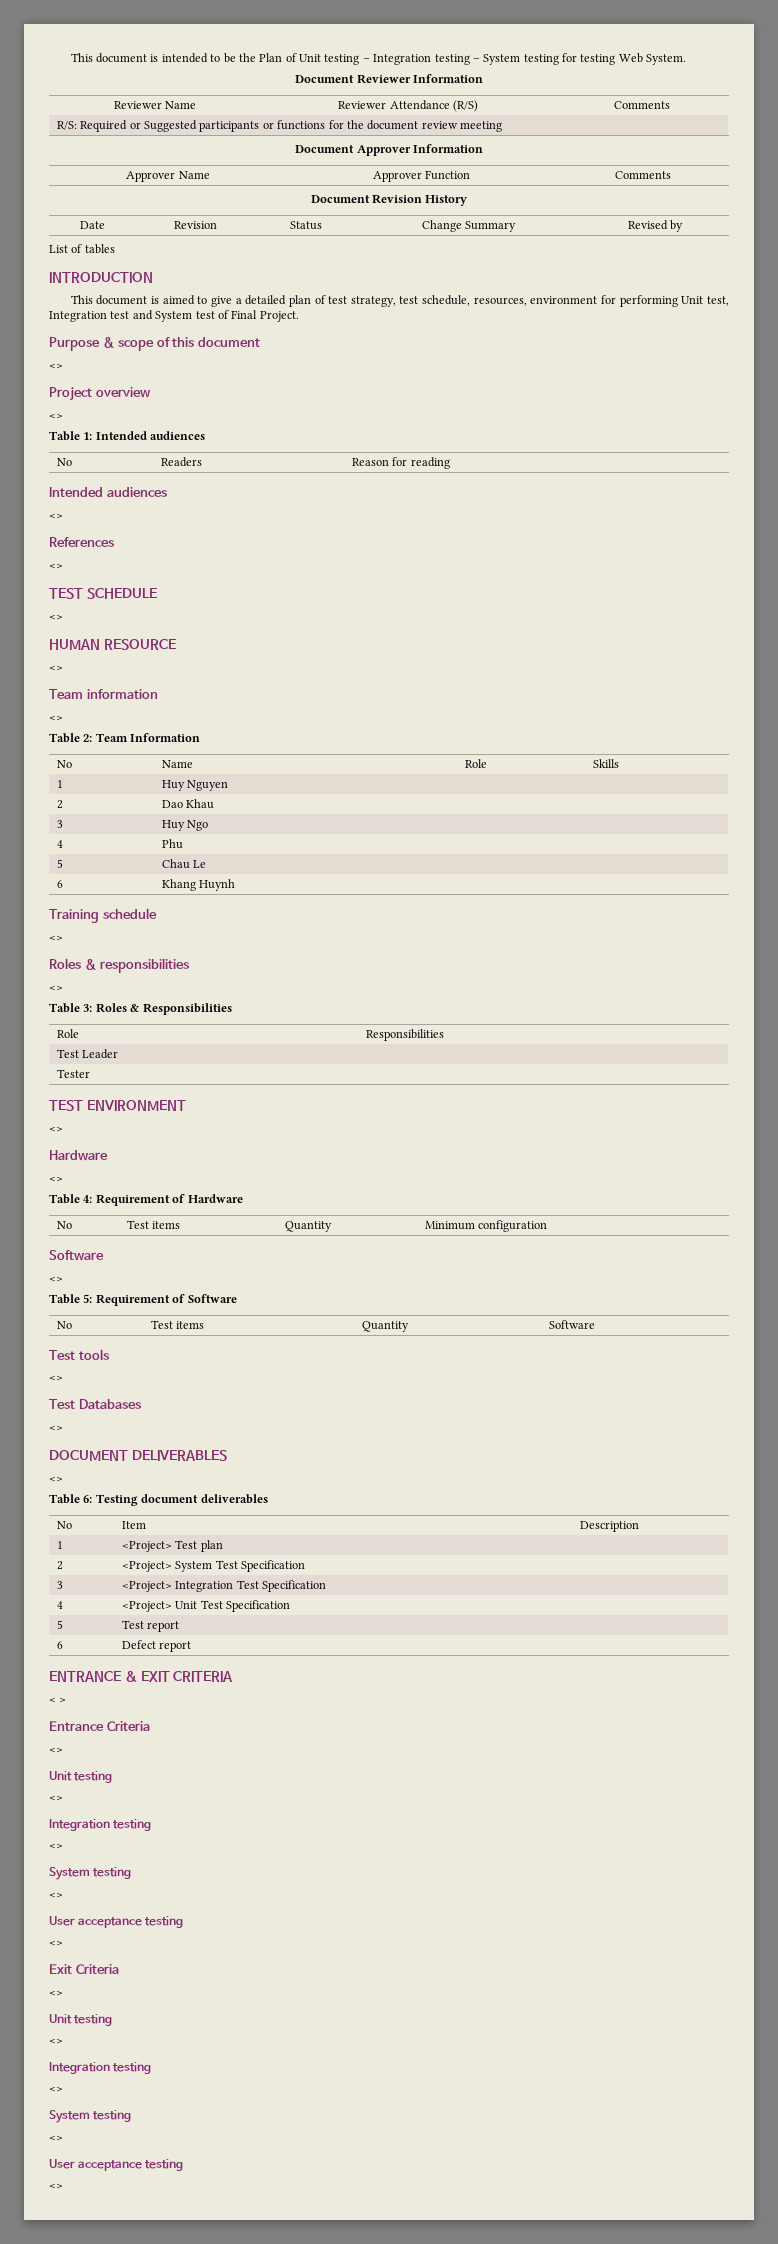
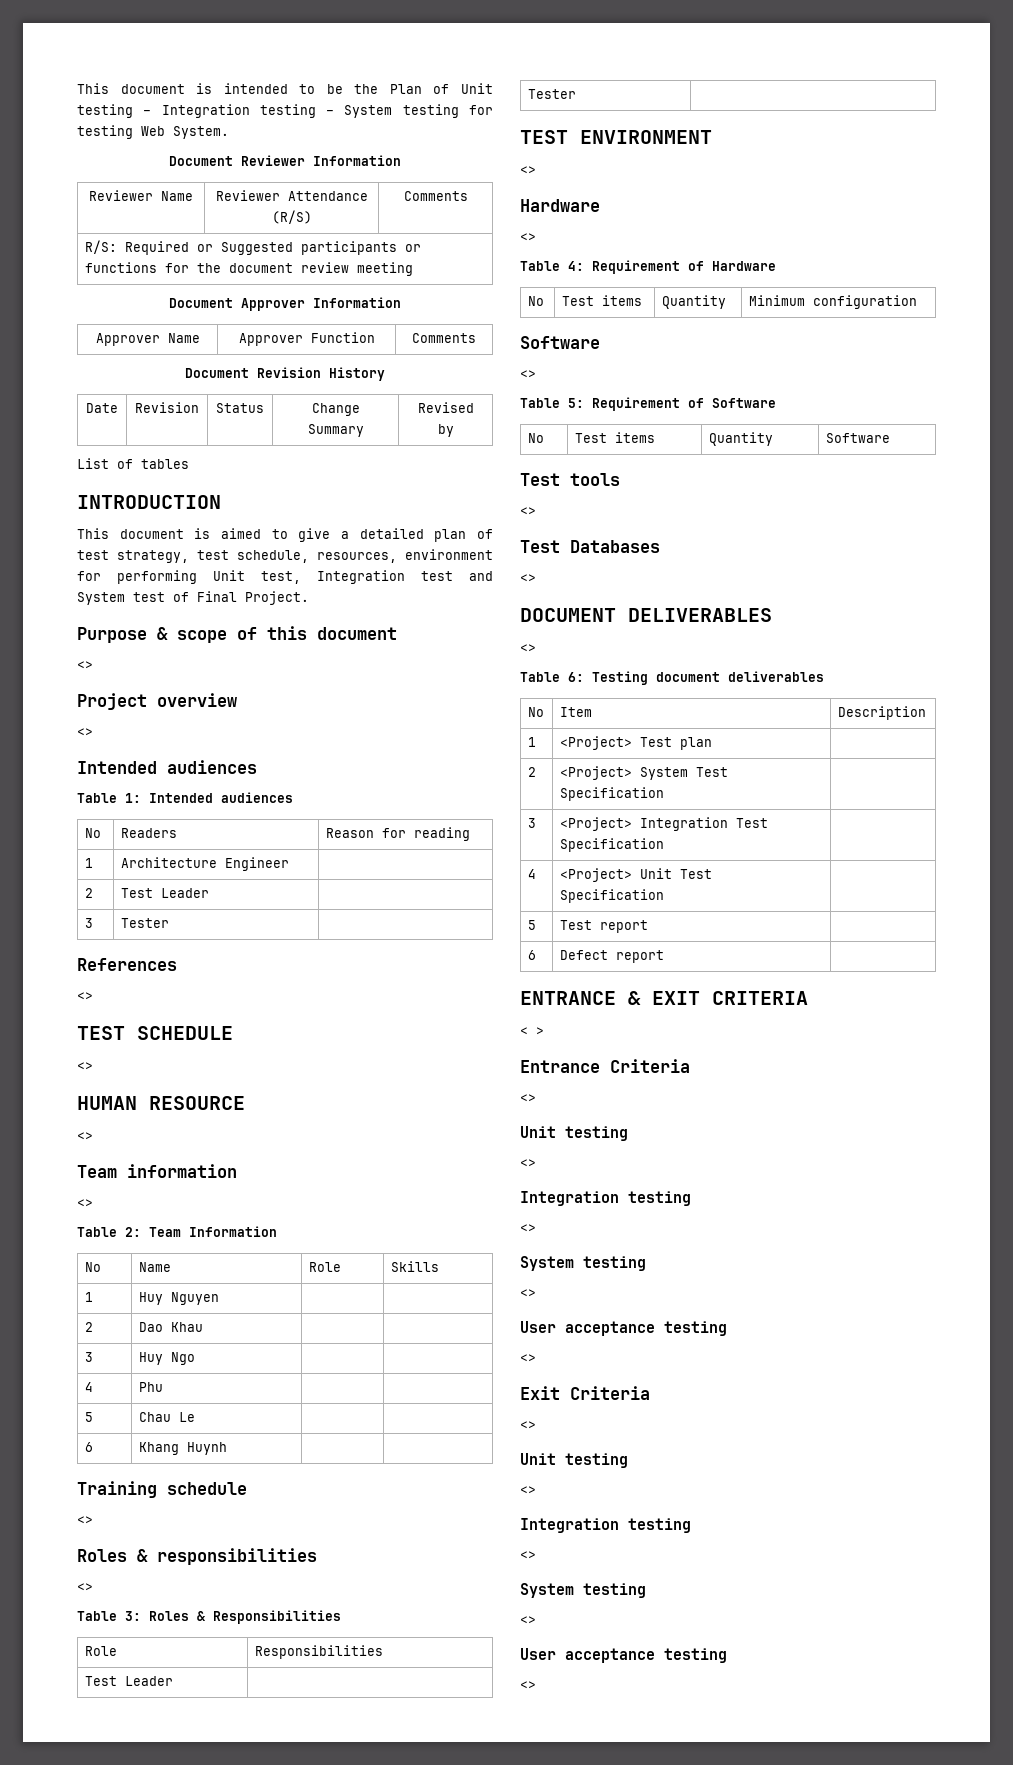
  Project overview
  <>
+ Intended audiences
  No | Readers | Reason for reading
- Intended audiences
- <>
+ 1 | Architecture Engineer |
+ 2 | Test Leader |
+ 3 | Tester |

